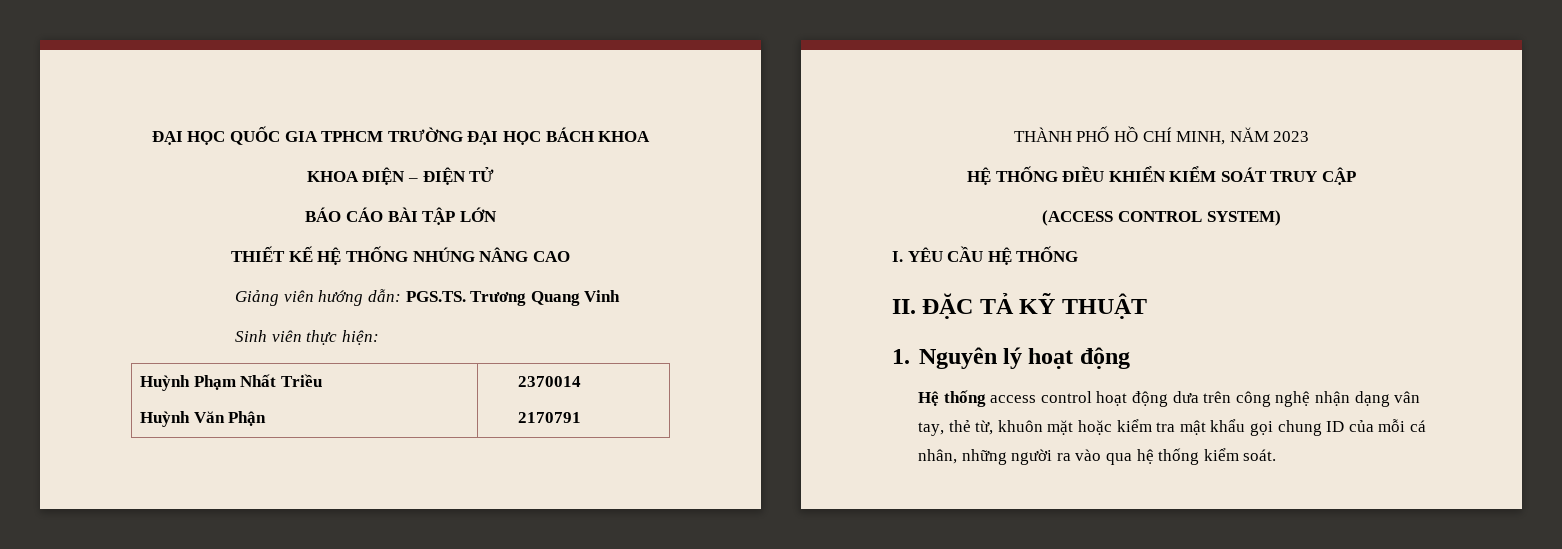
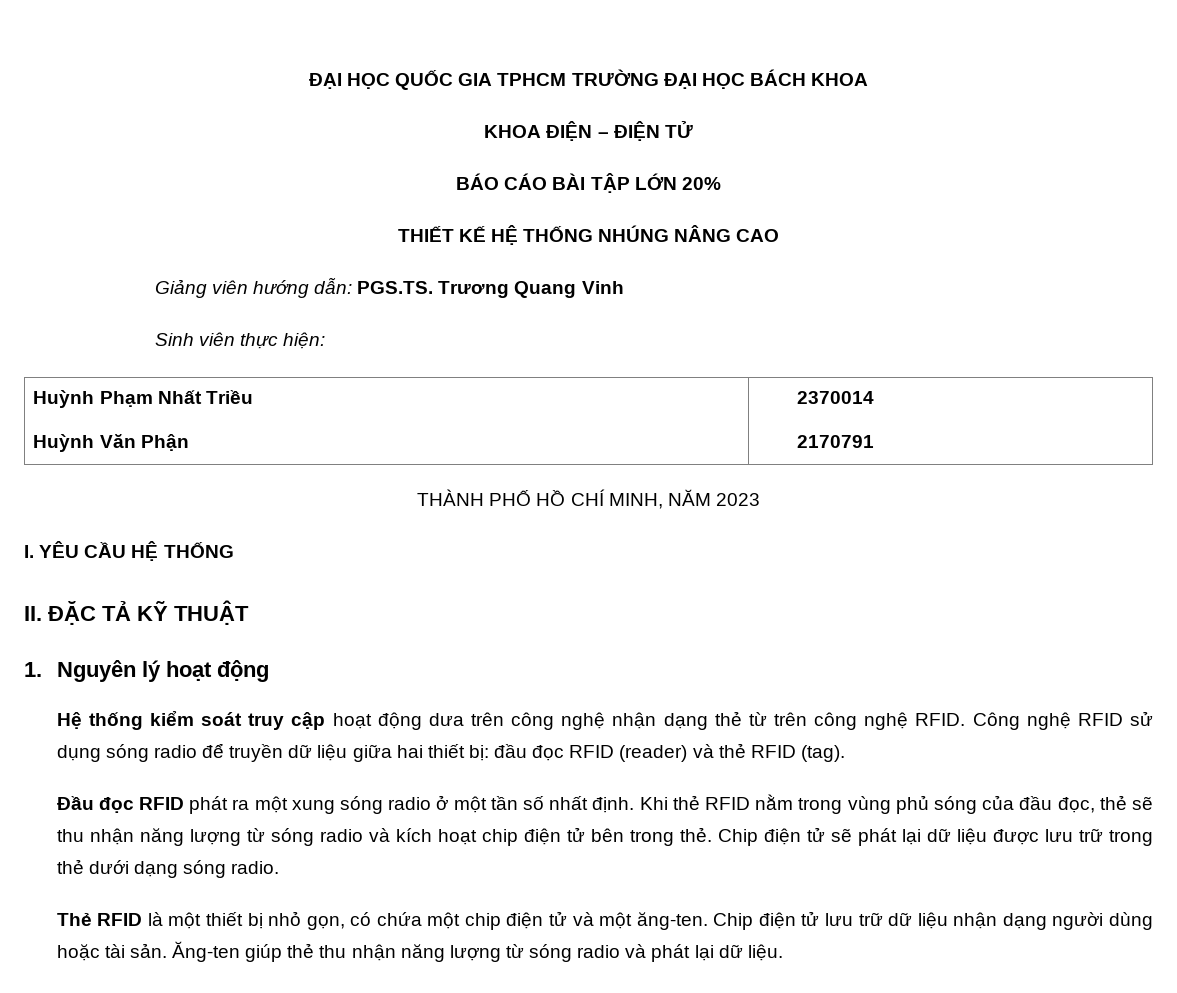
- BÁO CÁO BÀI TẬP LỚN
+ BÁO CÁO BÀI TẬP LỚN 20%
- HỆ THỐNG ĐIỀU KHIỂN KIỂM SOÁT TRUY CẬP
- (ACCESS CONTROL SYSTEM)
- Hệ thống access control hoạt động dưa trên công nghệ nhận dạng vân tay, thẻ từ, khuôn mặt hoặc kiểm tra mật khẩu gọi chung ID của mỗi cá nhân, những người ra vào qua hệ thống kiểm soát.
+ Hệ thống kiểm soát truy cập hoạt động dưa trên công nghệ nhận dạng thẻ từ trên công nghệ RFID. Công nghệ RFID sử dụng sóng radio để truyền dữ liệu giữa hai thiết bị: đầu đọc RFID (reader) và thẻ RFID (tag).
+ Đầu đọc RFID phát ra một xung sóng radio ở một tần số nhất định. Khi thẻ RFID nằm trong vùng phủ sóng của đầu đọc, thẻ sẽ thu nhận năng lượng từ sóng radio và kích hoạt chip điện tử bên trong thẻ. Chip điện tử sẽ phát lại dữ liệu được lưu trữ trong thẻ dưới dạng sóng radio.
+ Thẻ RFID là một thiết bị nhỏ gọn, có chứa một chip điện tử và một ăng-ten. Chip điện tử lưu trữ dữ liệu nhận dạng người dùng hoặc tài sản. Ăng-ten giúp thẻ thu nhận năng lượng từ sóng radio và phát lại dữ liệu.

